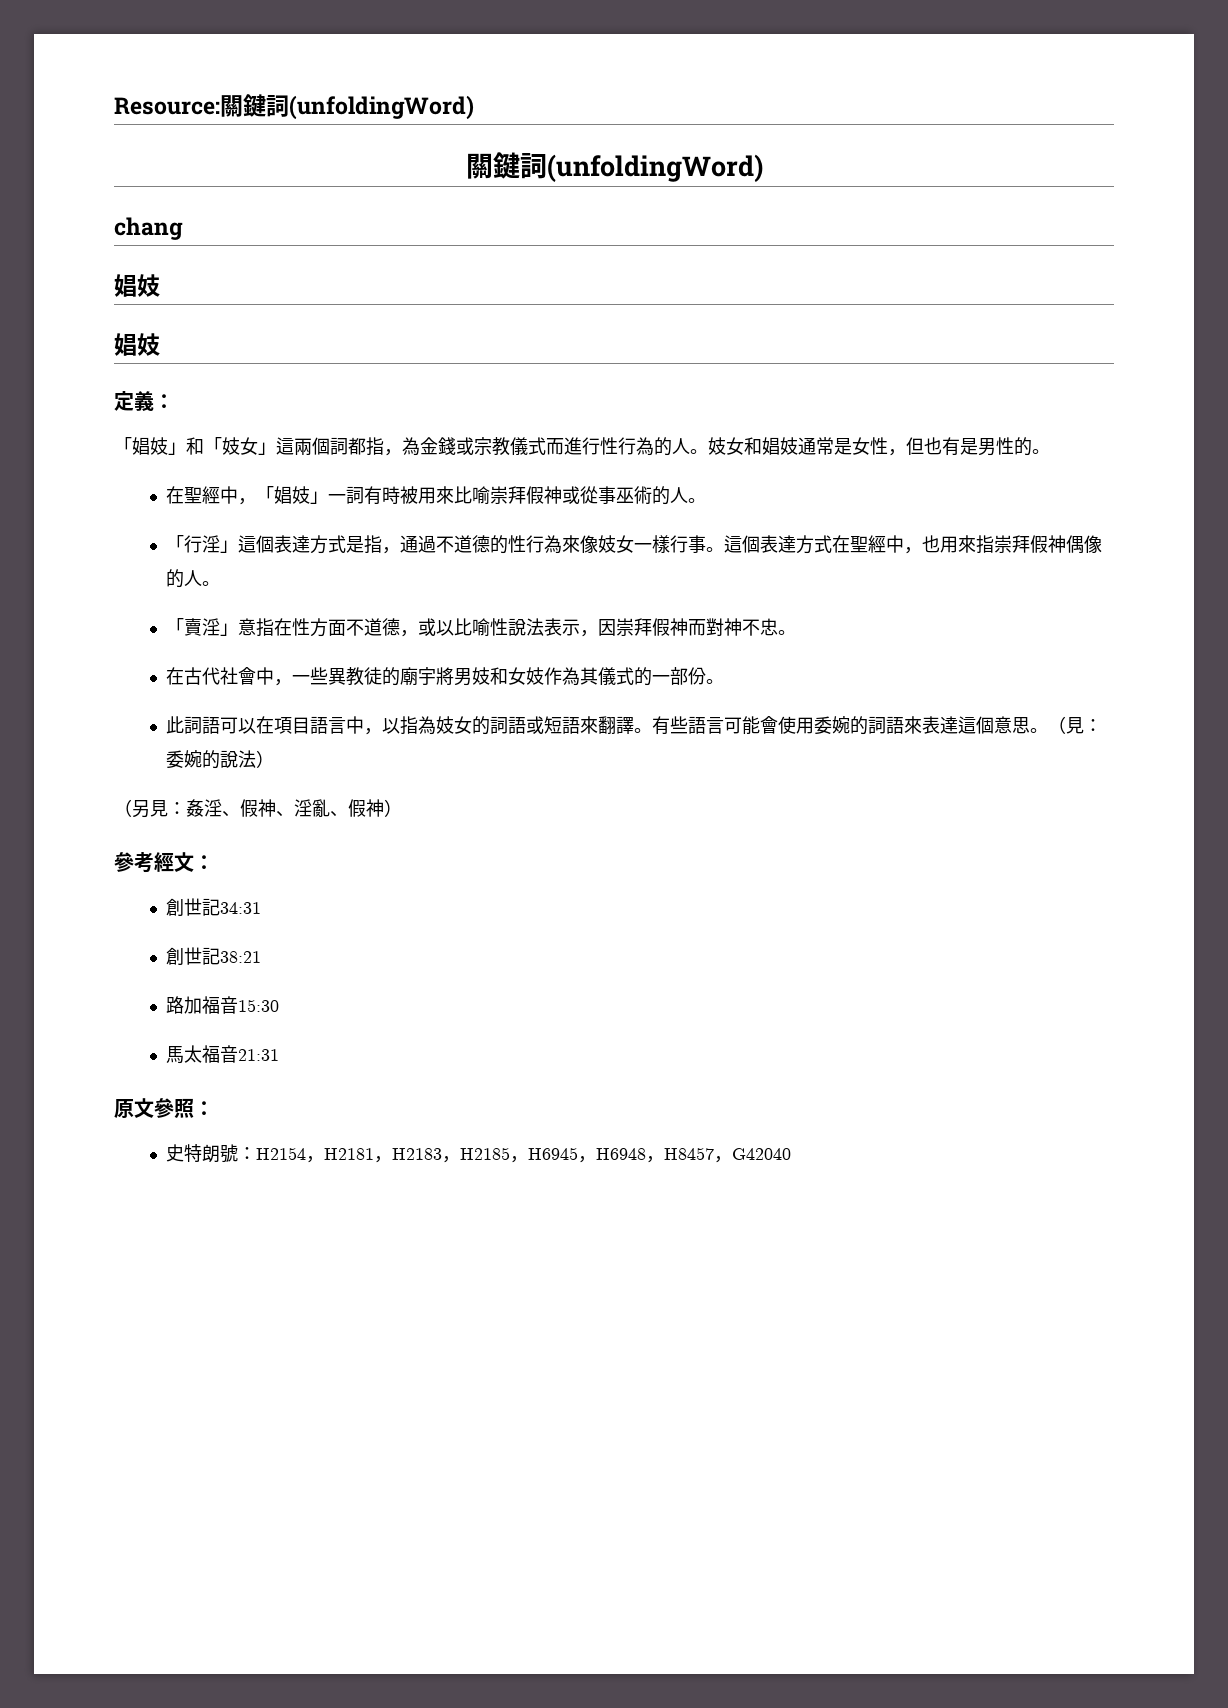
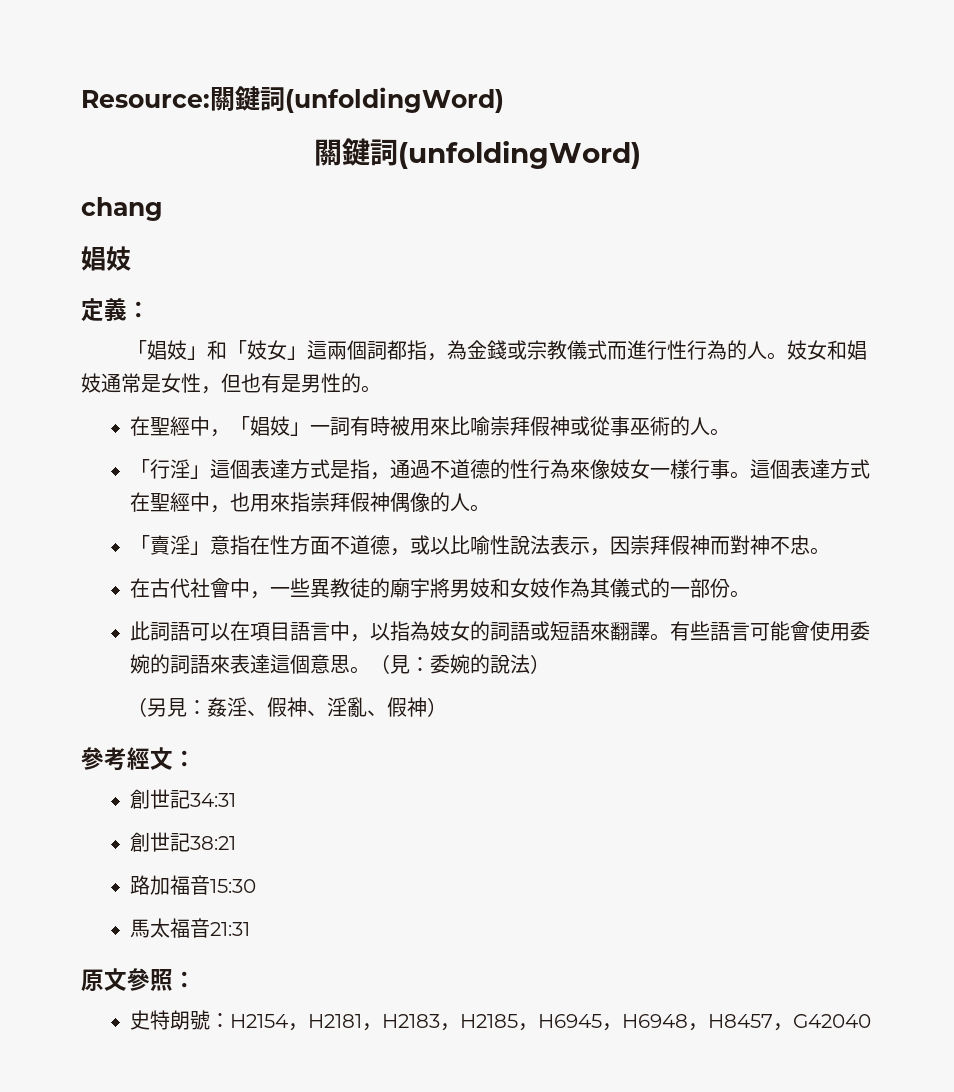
  chang
- 娼妓

